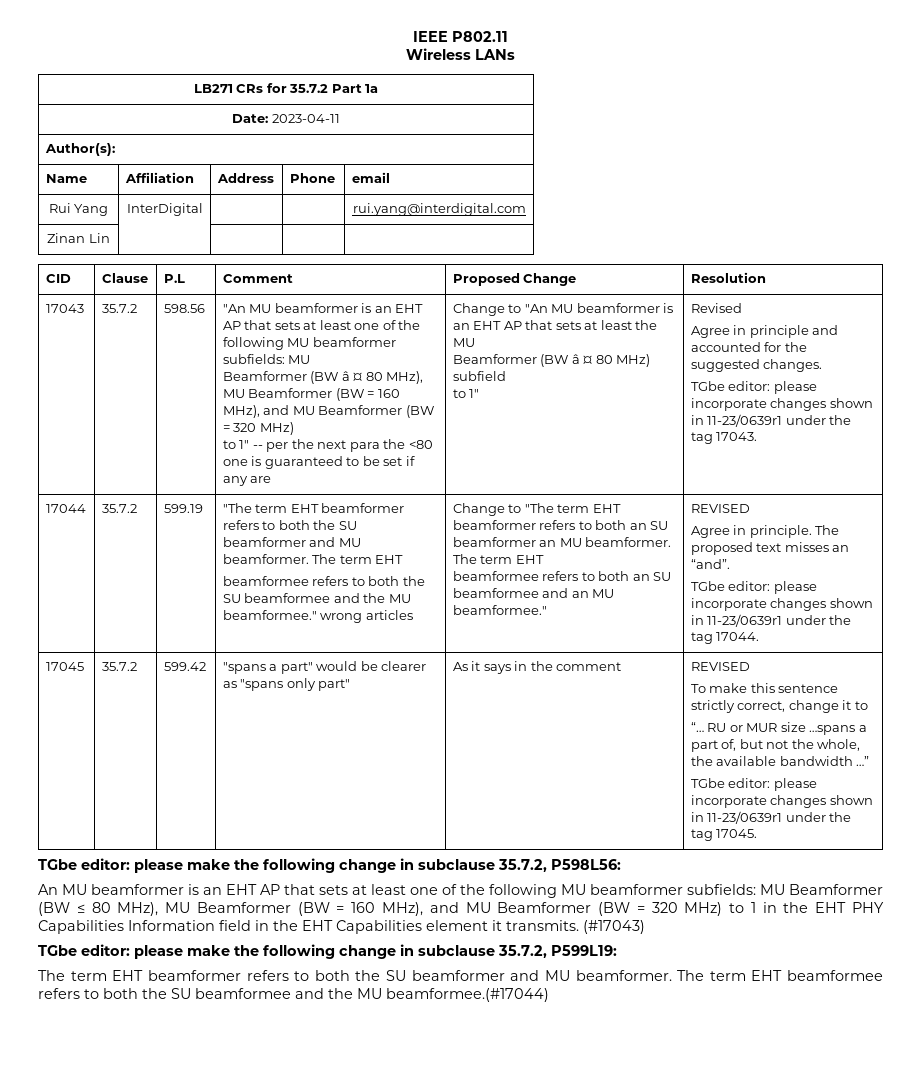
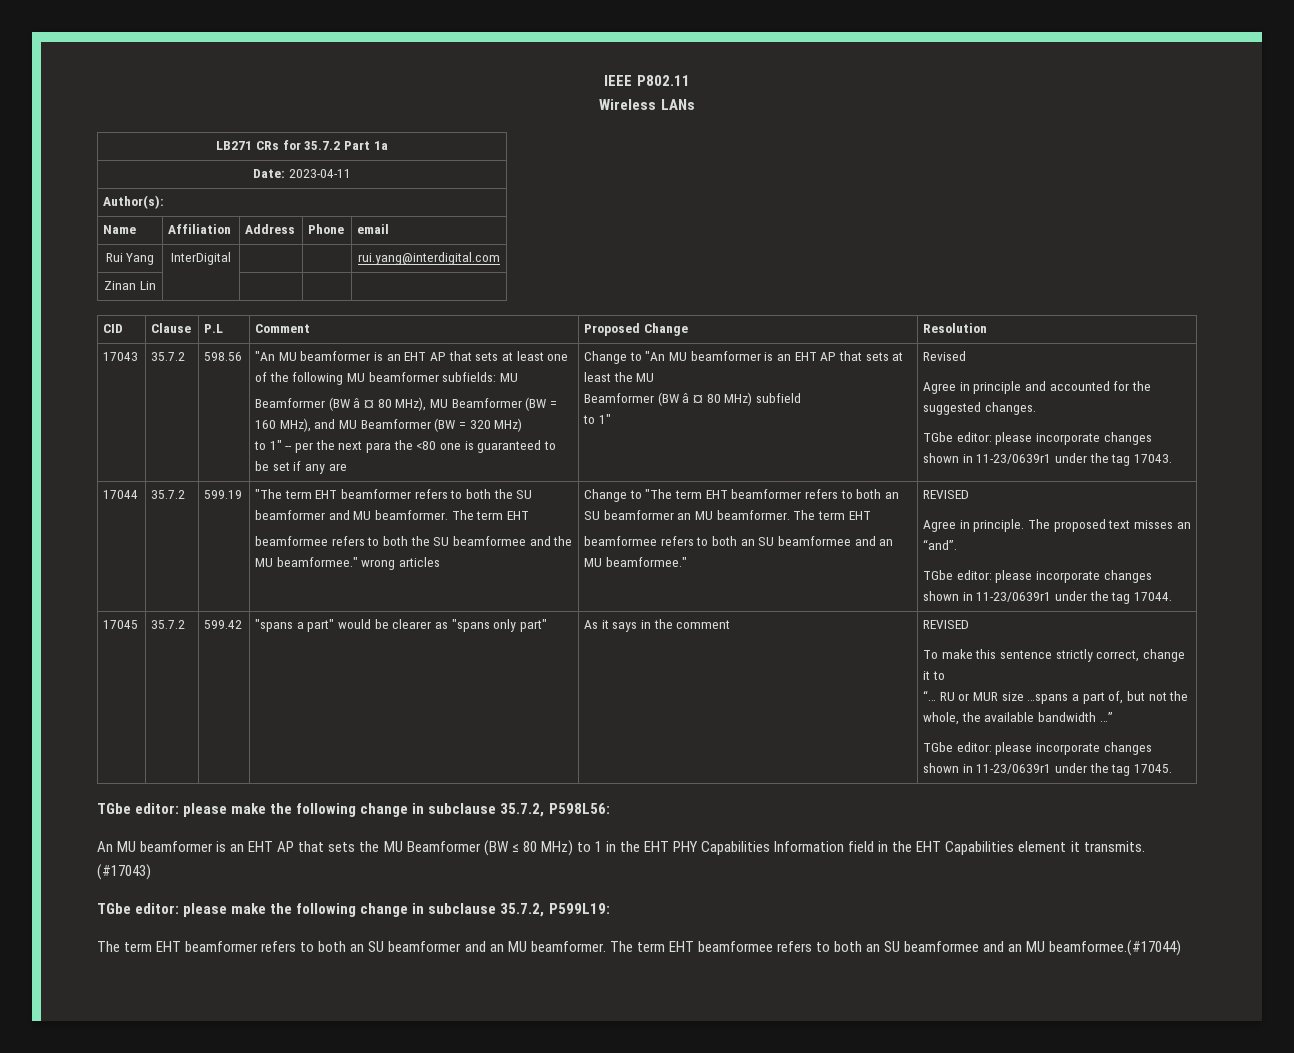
- An MU beamformer is an EHT AP that sets at least one of the following MU beamformer subfields: MU Beamformer (BW ≤ 80 MHz), MU Beamformer (BW = 160 MHz), and MU Beamformer (BW = 320 MHz) to 1 in the EHT PHY Capabilities Information field in the EHT Capabilities element it transmits.
+ An MU beamformer is an EHT AP that sets the MU Beamformer (BW ≤ 80 MHz) to 1 in the EHT PHY Capabilities Information field in the EHT Capabilities element it transmits.
- The term EHT beamformer refers to both the SU beamformer and MU beamformer.
+ The term EHT beamformer refers to both an SU beamformer and an MU beamformer.
- The term EHT beamformee refers to both the SU beamformee and the MU beamformee.(#17044)
+ The term EHT beamformee refers to both an SU beamformee and an MU beamformee.(#17044)

